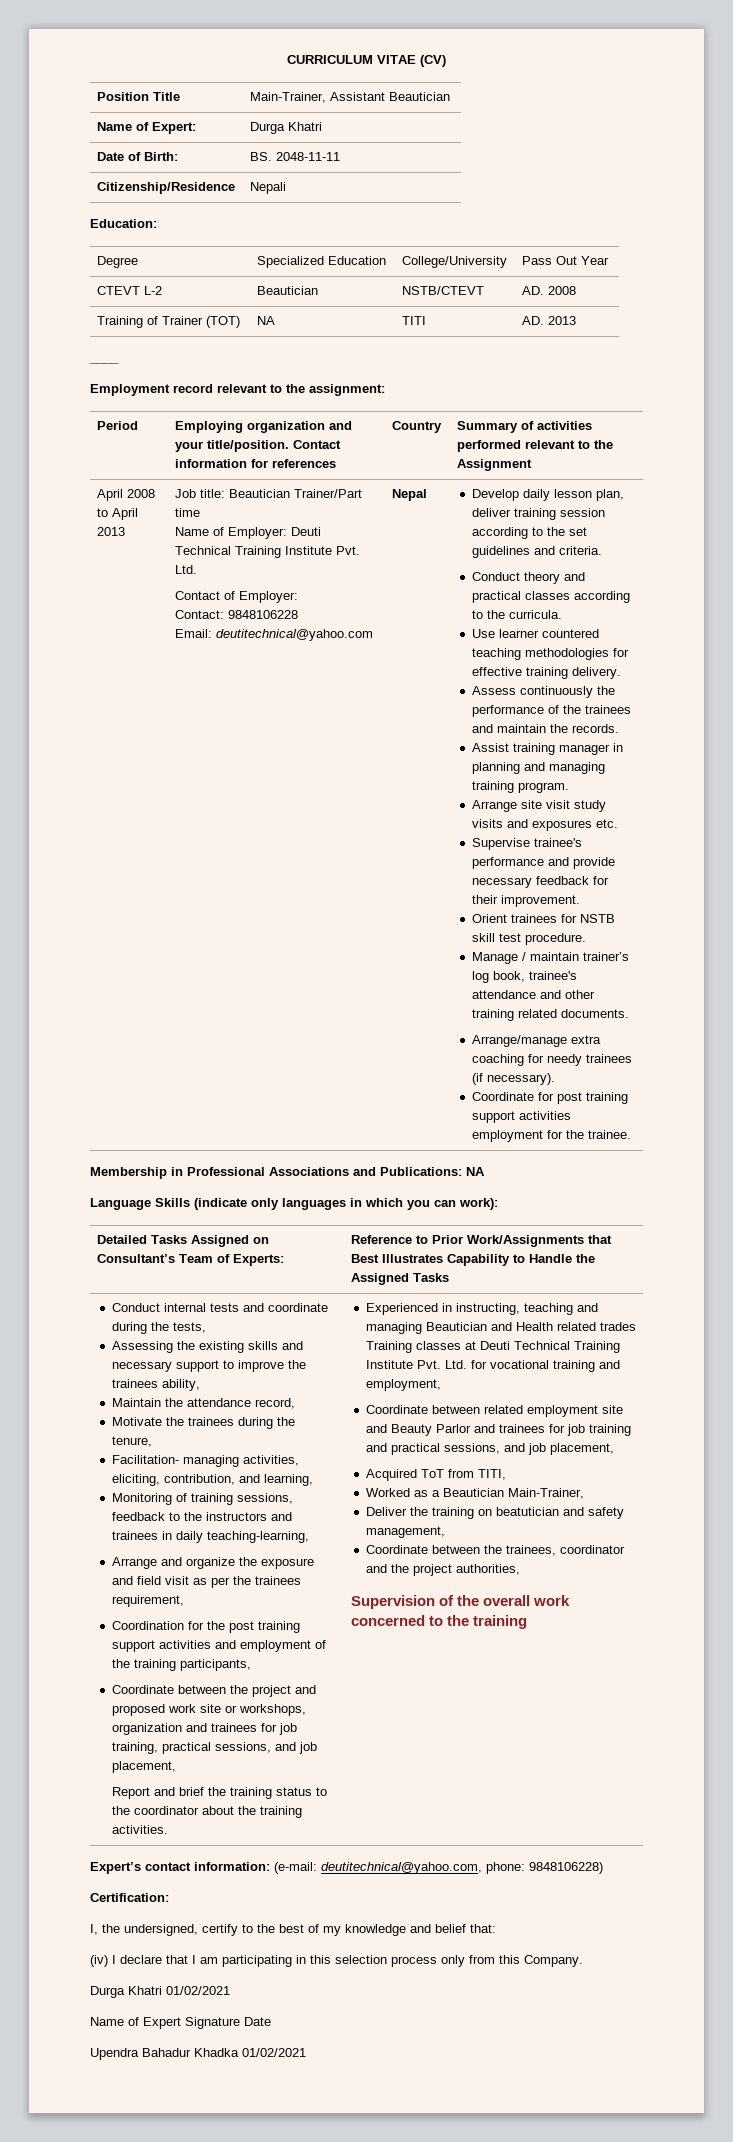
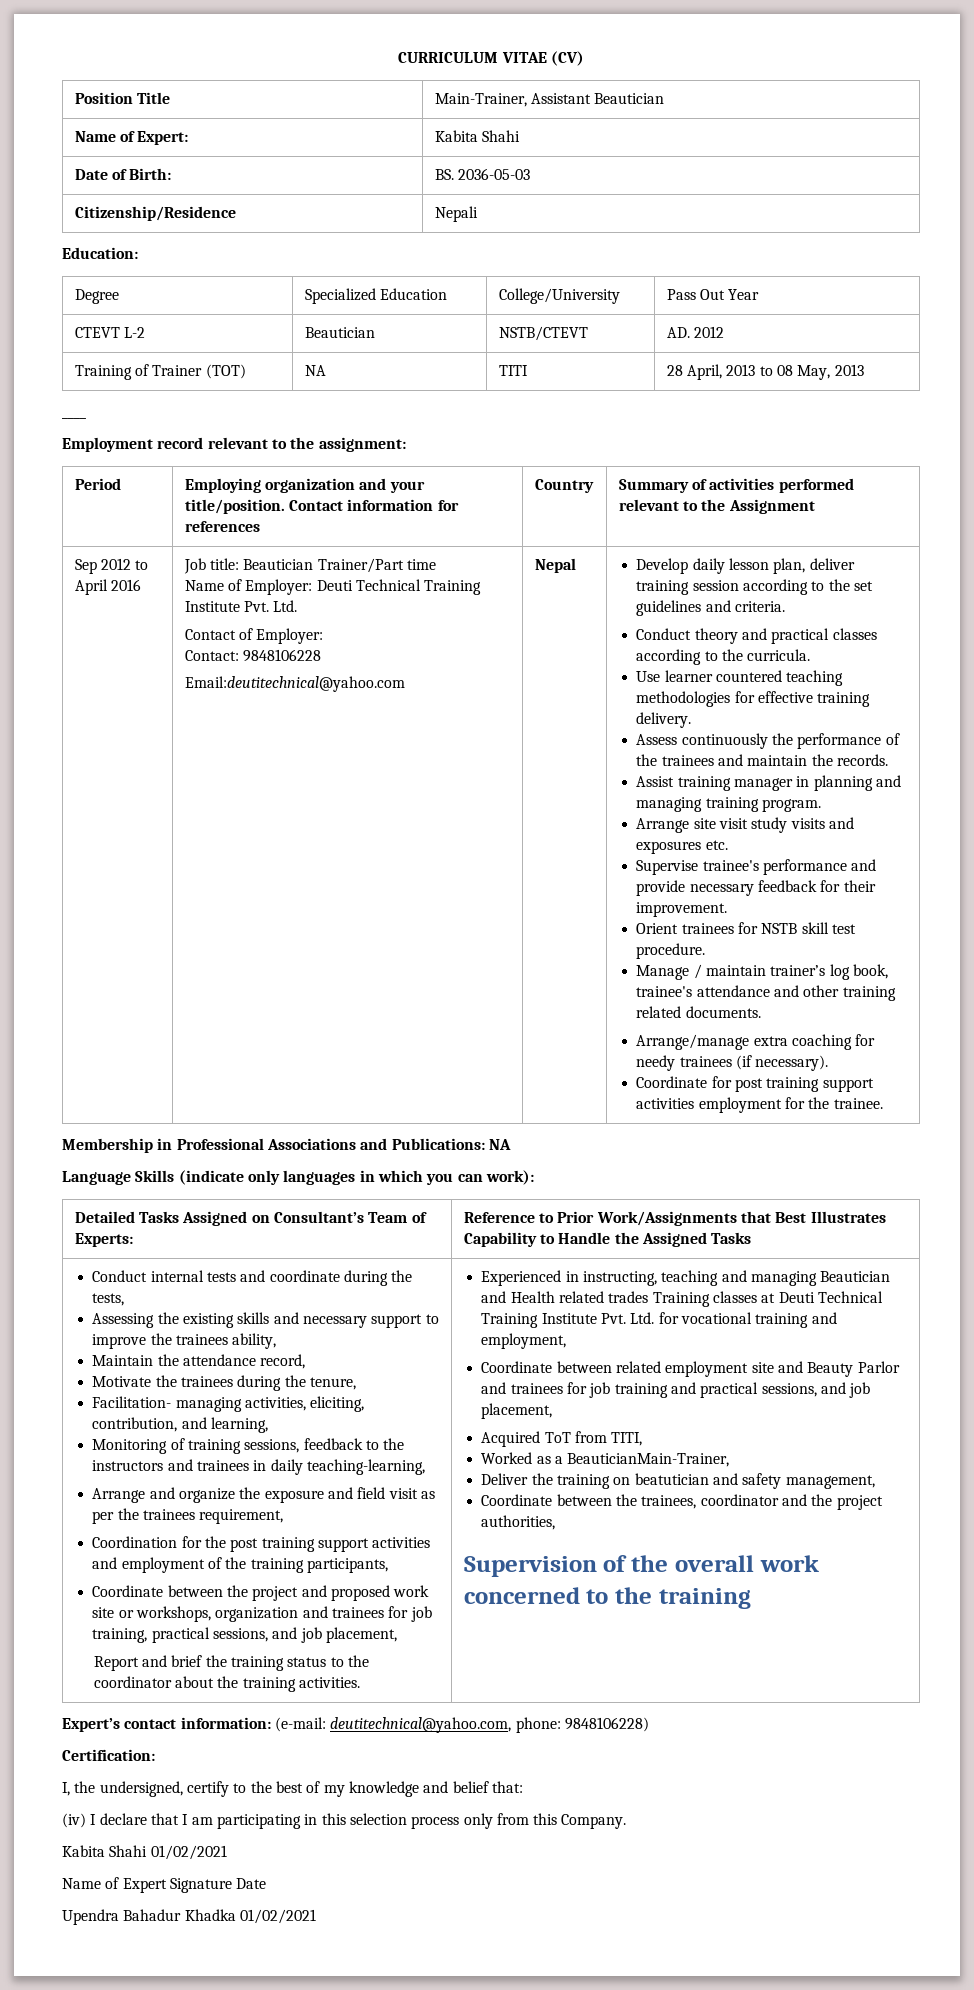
- Name of Expert: | Durga Khatri
+ Name of Expert: | Kabita Shahi
- Date of Birth: | BS. 2048-11-11
+ Date of Birth: | BS. 2036-05-03
- CTEVT L-2 | Beautician | NSTB/CTEVT | AD. 2008
+ CTEVT L-2 | Beautician | NSTB/CTEVT | AD. 2012
- Training of Trainer (TOT) | NA | TITI | AD. 2013
+ Training of Trainer (TOT) | NA | TITI | 28 April, 2013 to 08 May, 2013
- April 2008 to April 2013
+ Sep 2012 to April 2016
- Email: deutitechnical@yahoo.com
+ Email:deutitechnical@yahoo.com
- Worked as a Beautician Main-Trainer,
+ Worked as a BeauticianMain-Trainer,
- Durga Khatri 01/02/2021
+ Kabita Shahi 01/02/2021

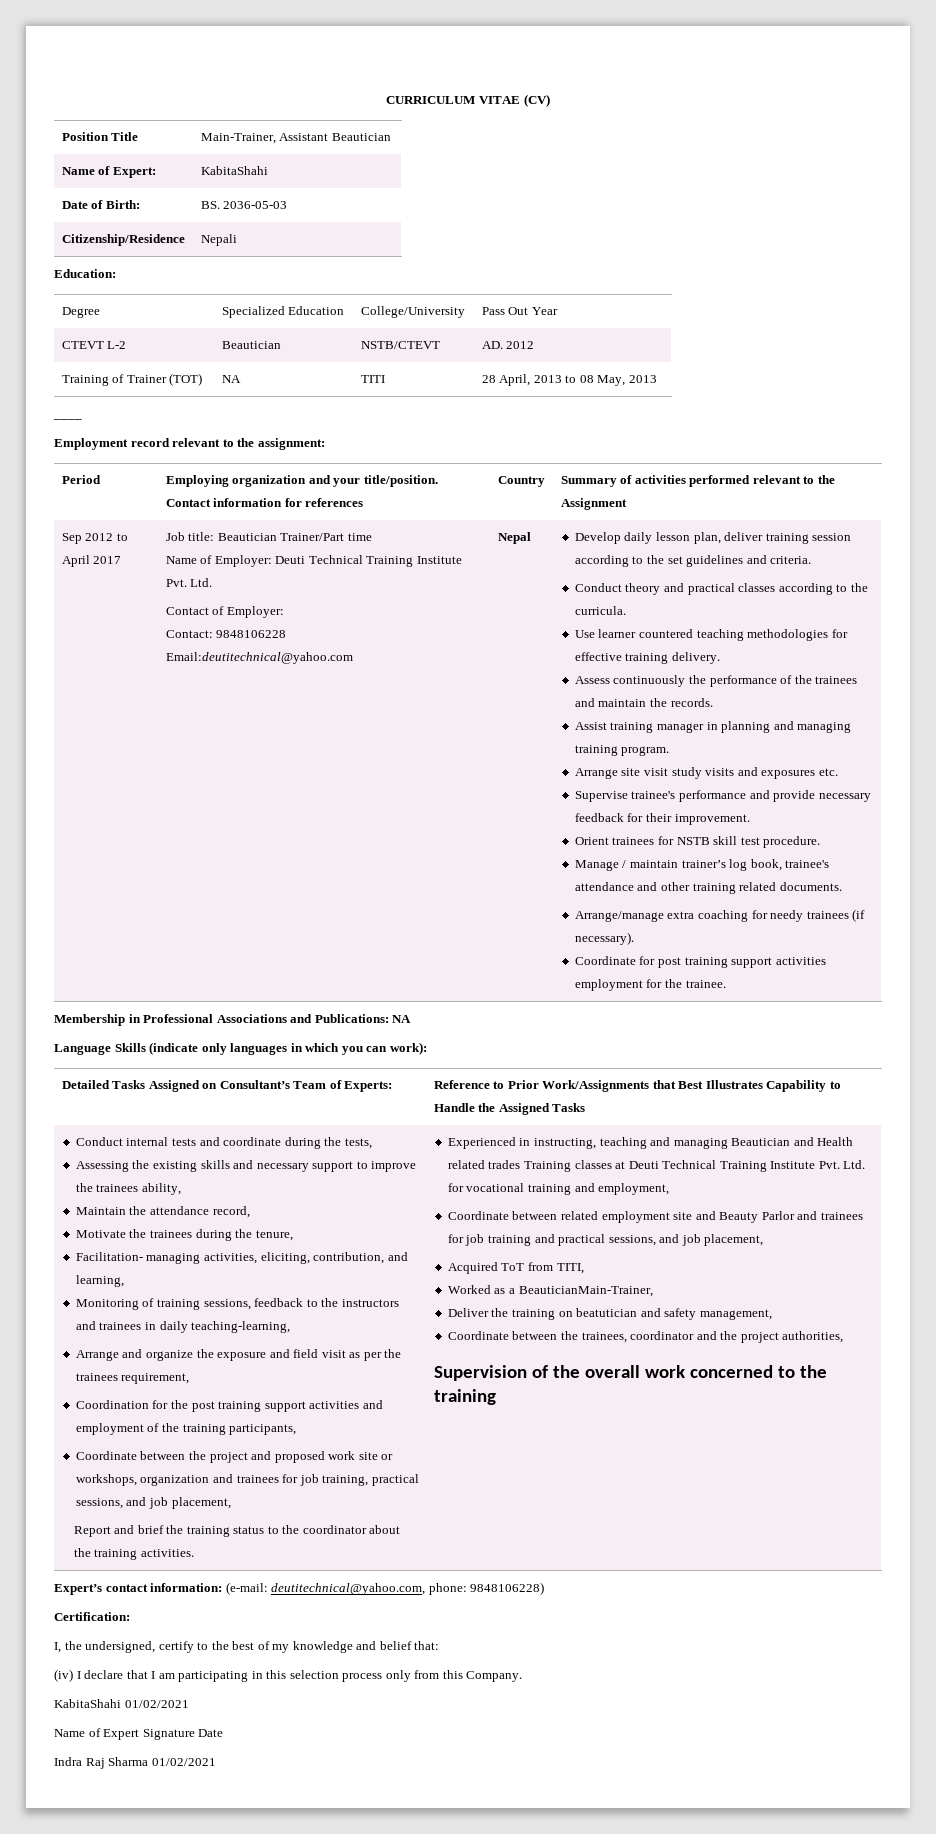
- Name of Expert: | Kabita Shahi
+ Name of Expert: | KabitaShahi
- Sep 2012 to April 2016
+ Sep 2012 to April 2017
- Kabita Shahi 01/02/2021
+ KabitaShahi 01/02/2021
- Upendra Bahadur Khadka 01/02/2021
+ Indra Raj Sharma 01/02/2021

